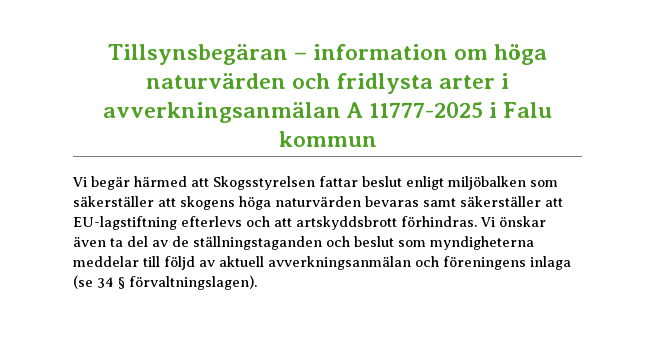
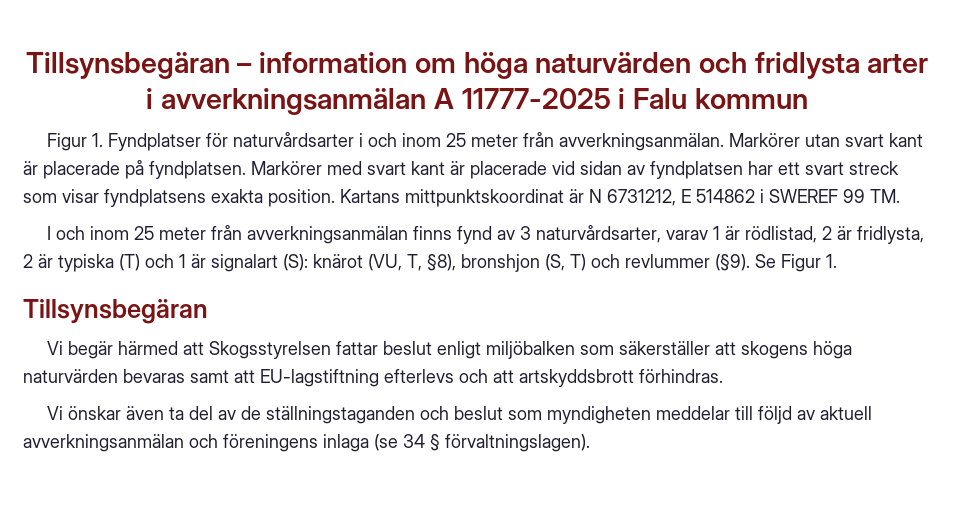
+ Figur 1. Fyndplatser för naturvårdsarter i och inom 25 meter från avverkningsanmälan. Markörer utan svart kant är placerade på fyndplatsen. Markörer med svart kant är placerade vid sidan av fyndplatsen har ett svart streck som visar fyndplatsens exakta position. Kartans mittpunktskoordinat är N 6731212, E 514862 i SWEREF 99 TM.
+ I och inom 25 meter från avverkningsanmälan finns fynd av 3 naturvårdsarter, varav 1 är rödlistad, 2 är fridlysta, 2 är typiska (T) och 1 är signalart (S): knärot (VU, T, §8), bronshjon (S, T) och revlummer (§9). Se Figur 1.
+ Tillsynsbegäran
- Vi begär härmed att Skogsstyrelsen fattar beslut enligt miljöbalken som säkerställer att skogens höga naturvärden bevaras samt säkerställer att EU-lagstiftning efterlevs och att artskyddsbrott förhindras. Vi önskar även ta del av de ställningstaganden och beslut som myndigheterna meddelar till följd av aktuell avverkningsanmälan och föreningens inlaga (se 34 § förvaltningslagen).
+ Vi begär härmed att Skogsstyrelsen fattar beslut enligt miljöbalken som säkerställer att skogens höga naturvärden bevaras samt att EU-lagstiftning efterlevs och att artskyddsbrott förhindras.
+ Vi önskar även ta del av de ställningstaganden och beslut som myndigheten meddelar till följd av aktuell avverkningsanmälan och föreningens inlaga (se 34 § förvaltningslagen).

